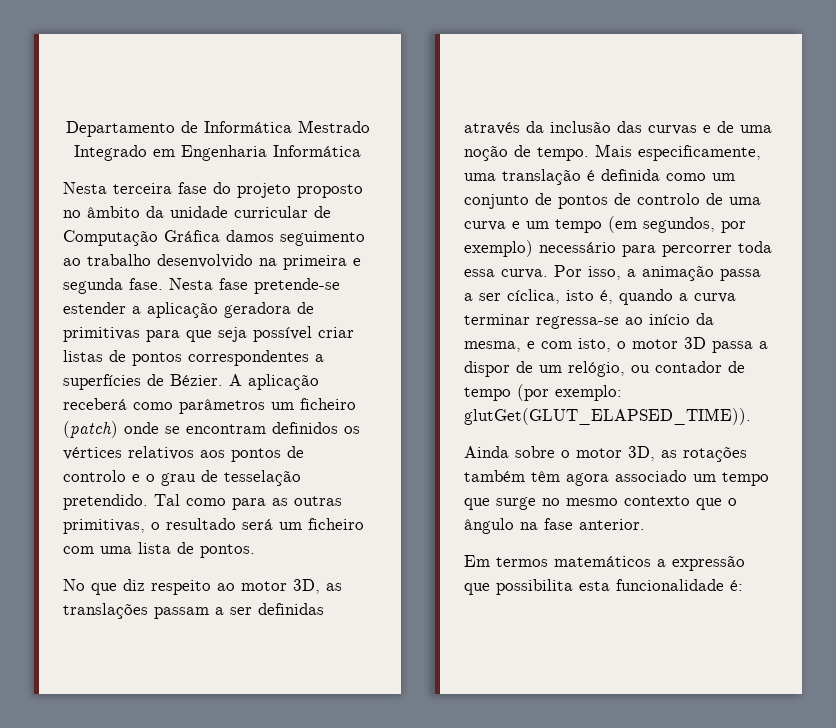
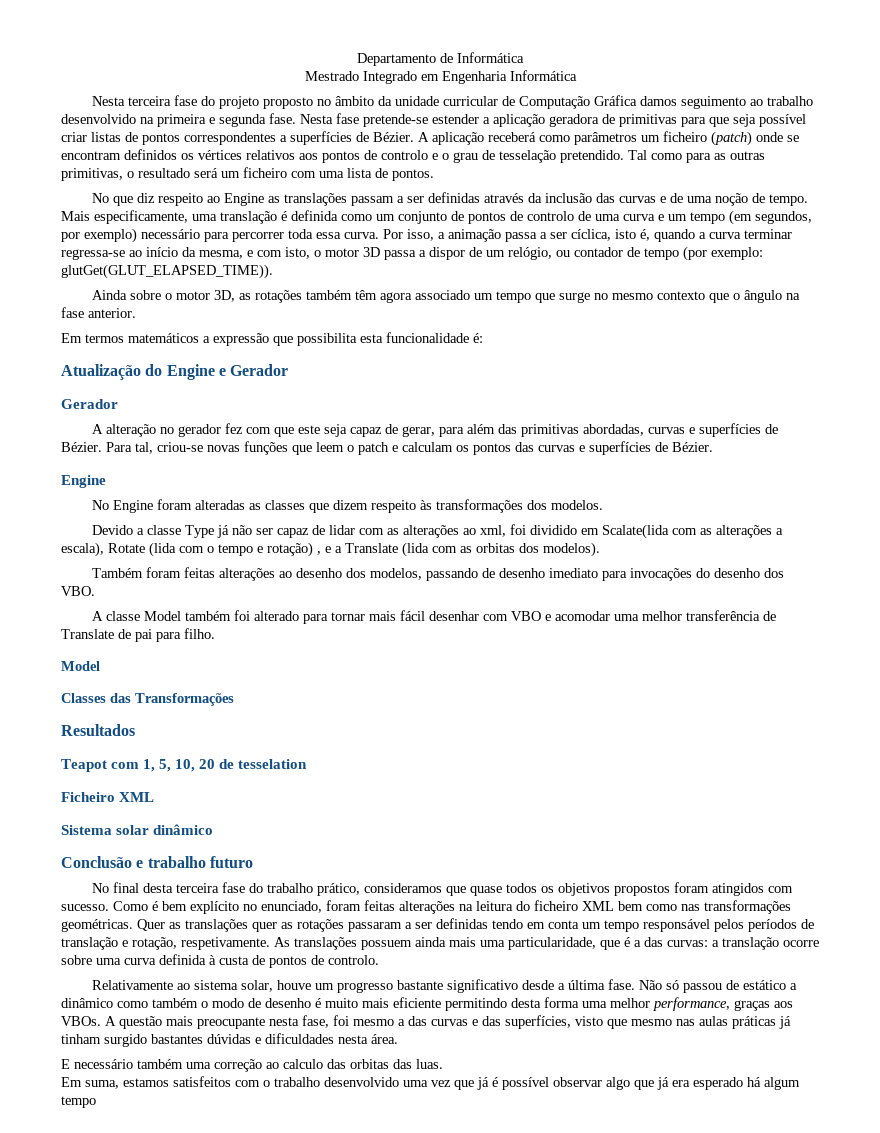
- Departamento de Informática Mestrado Integrado em Engenharia Informática
+ Departamento de Informática
+ Mestrado Integrado em Engenharia Informática
- No que diz respeito ao motor 3D, as translações passam a ser definidas através da inclusão das curvas e de uma noção de tempo.
+ No que diz respeito ao Engine as translações passam a ser definidas através da inclusão das curvas e de uma noção de tempo.
+ Atualização do Engine e Gerador
+ Gerador
+ A alteração no gerador fez com que este seja capaz de gerar, para além das primitivas abordadas, curvas e superfícies de Bézier. Para tal, criou-se novas funções que leem o patch e calculam os pontos das curvas e superfícies de Bézier.
+ Engine
+ No Engine foram alteradas as classes que dizem respeito às transformações dos modelos.
+ Devido a classe Type já não ser capaz de lidar com as alterações ao xml, foi dividido em Scalate(lida com as alterações a escala), Rotate (lida com o tempo e rotação) , e a Translate (lida com as orbitas dos modelos).
+ Também foram feitas alterações ao desenho dos modelos, passando de desenho imediato para invocações do desenho dos VBO.
+ A classe Model também foi alterado para tornar mais fácil desenhar com VBO e acomodar uma melhor transferência de Translate de pai para filho.
+ Model
+ Classes das Transformações
+ Resultados
+ Teapot com 1, 5, 10, 20 de tesselation
+ Ficheiro XML
+ Sistema solar dinâmico
+ Conclusão e trabalho futuro
+ No final desta terceira fase do trabalho prático, consideramos que quase todos os objetivos propostos foram atingidos com sucesso. Como é bem explícito no enunciado, foram feitas alterações na leitura do ficheiro XML bem como nas transformações geométricas. Quer as translações quer as rotações passaram a ser definidas tendo em conta um tempo responsável pelos períodos de translação e rotação, respetivamente. As translações possuem ainda mais uma particularidade, que é a das curvas: a translação ocorre sobre uma curva definida à custa de pontos de controlo.
+ Relativamente ao sistema solar, houve um progresso bastante significativo desde a última fase. Não só passou de estático a dinâmico como também o modo de desenho é muito mais eficiente permitindo desta forma uma melhor performance, graças aos VBOs. A questão mais preocupante nesta fase, foi mesmo a das curvas e das superfícies, visto que mesmo nas aulas práticas já tinham surgido bastantes dúvidas e dificuldades nesta área.
+ E necessário também uma correção ao calculo das orbitas das luas.
+ Em suma, estamos satisfeitos com o trabalho desenvolvido uma vez que já é possível observar algo que já era esperado há algum tempo

